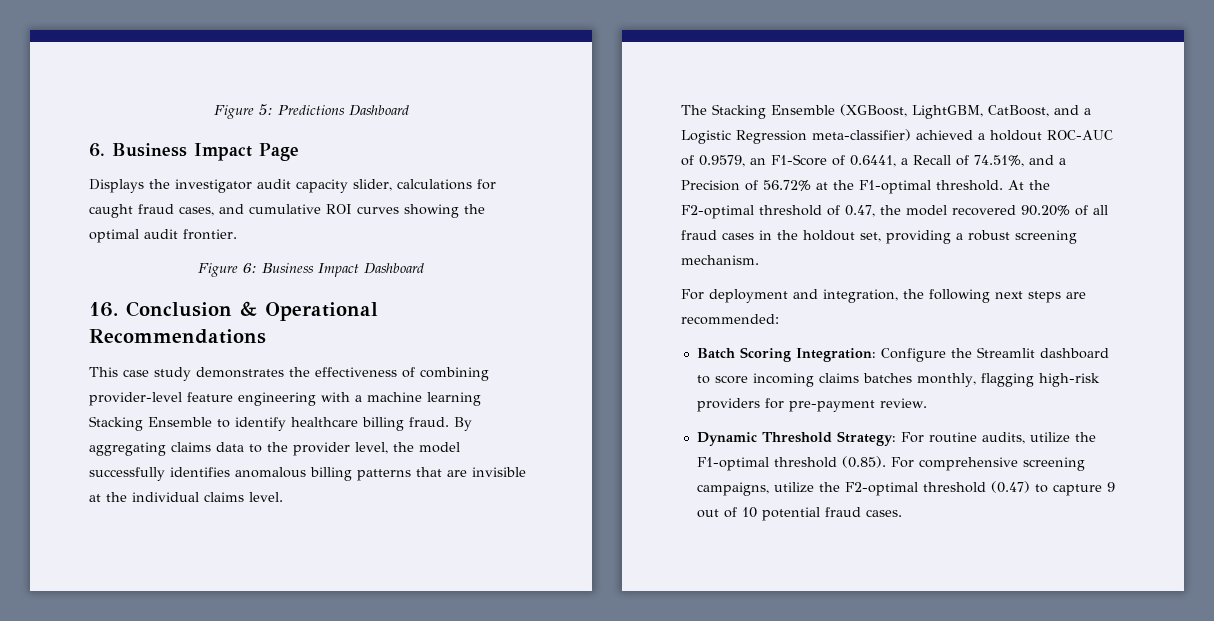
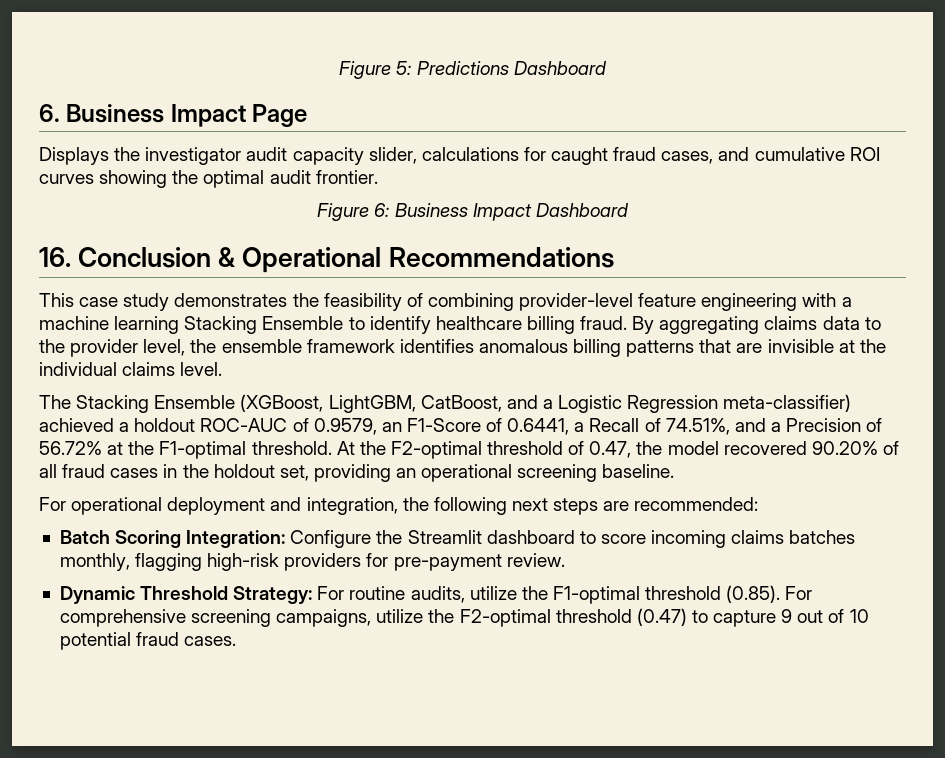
- This case study demonstrates the effectiveness of combining provider-level feature engineering with a machine learning Stacking Ensemble to identify healthcare billing fraud.
+ This case study demonstrates the feasibility of combining provider-level feature engineering with a machine learning Stacking Ensemble to identify healthcare billing fraud.
- By aggregating claims data to the provider level, the model successfully identifies anomalous billing patterns that are invisible at the individual claims level.
+ By aggregating claims data to the provider level, the ensemble framework identifies anomalous billing patterns that are invisible at the individual claims level.
- At the F2-optimal threshold of 0.47, the model recovered 90.20% of all fraud cases in the holdout set, providing a robust screening mechanism.
- For deployment and integration, the following next steps are recommended:
+ At the F2-optimal threshold of 0.47, the model recovered 90.20% of all fraud cases in the holdout set, providing an operational screening baseline.
+ For operational deployment and integration, the following next steps are recommended:

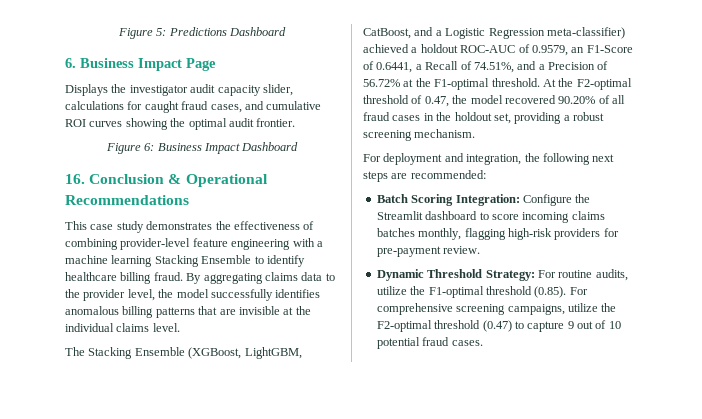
- This case study demonstrates the feasibility of combining provider-level feature engineering with a machine learning Stacking Ensemble to identify healthcare billing fraud.
+ This case study demonstrates the effectiveness of combining provider-level feature engineering with a machine learning Stacking Ensemble to identify healthcare billing fraud.
- By aggregating claims data to the provider level, the ensemble framework identifies anomalous billing patterns that are invisible at the individual claims level.
+ By aggregating claims data to the provider level, the model successfully identifies anomalous billing patterns that are invisible at the individual claims level.
- At the F2-optimal threshold of 0.47, the model recovered 90.20% of all fraud cases in the holdout set, providing an operational screening baseline.
- For operational deployment and integration, the following next steps are recommended:
+ At the F2-optimal threshold of 0.47, the model recovered 90.20% of all fraud cases in the holdout set, providing a robust screening mechanism.
+ For deployment and integration, the following next steps are recommended:

